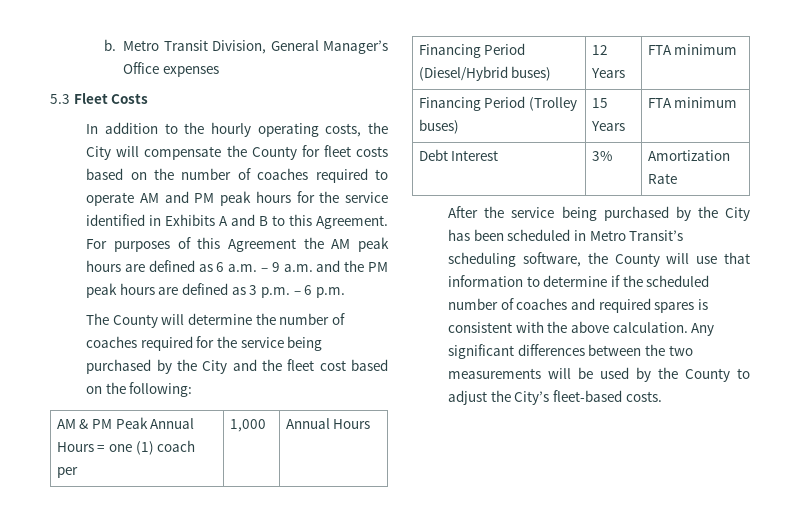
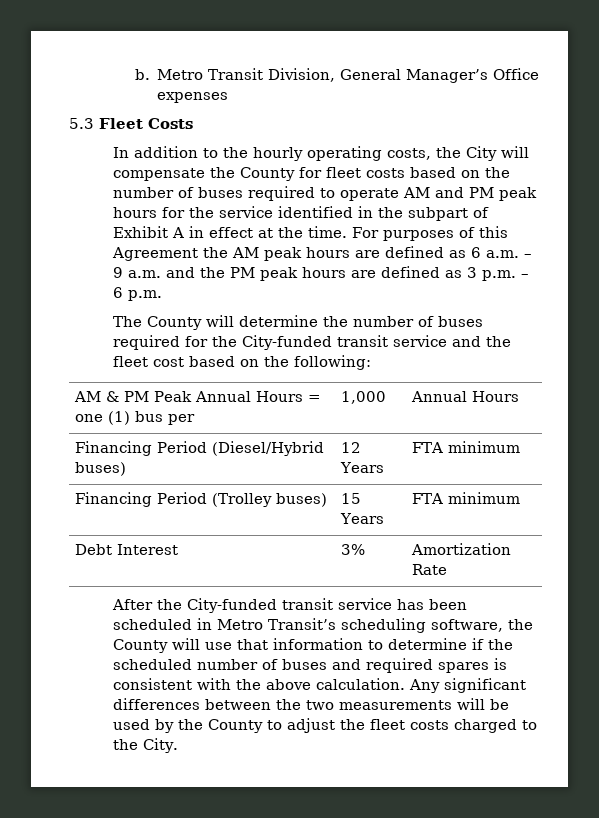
- In addition to the hourly operating costs, the City will compensate the County for fleet costs based on the number of coaches required to operate AM and PM peak hours for the service identified in Exhibits A and B to this Agreement.
+ In addition to the hourly operating costs, the City will compensate the County for fleet costs based on the number of buses required to operate AM and PM peak hours for the service identified in the subpart of Exhibit A in effect at the time.
- The County will determine the number of coaches required for the service being purchased by the City and the fleet cost based on the following:
+ The County will determine the number of buses required for the City-funded transit service and the fleet cost based on the following:
- AM & PM Peak Annual Hours = one (1) coach per | 1,000 | Annual Hours
+ AM & PM Peak Annual Hours = one (1) bus per | 1,000 | Annual Hours
- After the service being purchased by the City has been scheduled in Metro Transit’s scheduling software, the County will use that information to determine if the scheduled number of coaches and required spares is consistent with the above calculation.
+ After the City-funded transit service has been scheduled in Metro Transit’s scheduling software, the County will use that information to determine if the scheduled number of buses and required spares is consistent with the above calculation.
- Any significant differences between the two measurements will be used by the County to adjust the City’s fleet-based costs.
+ Any significant differences between the two measurements will be used by the County to adjust the fleet costs charged to the City.

